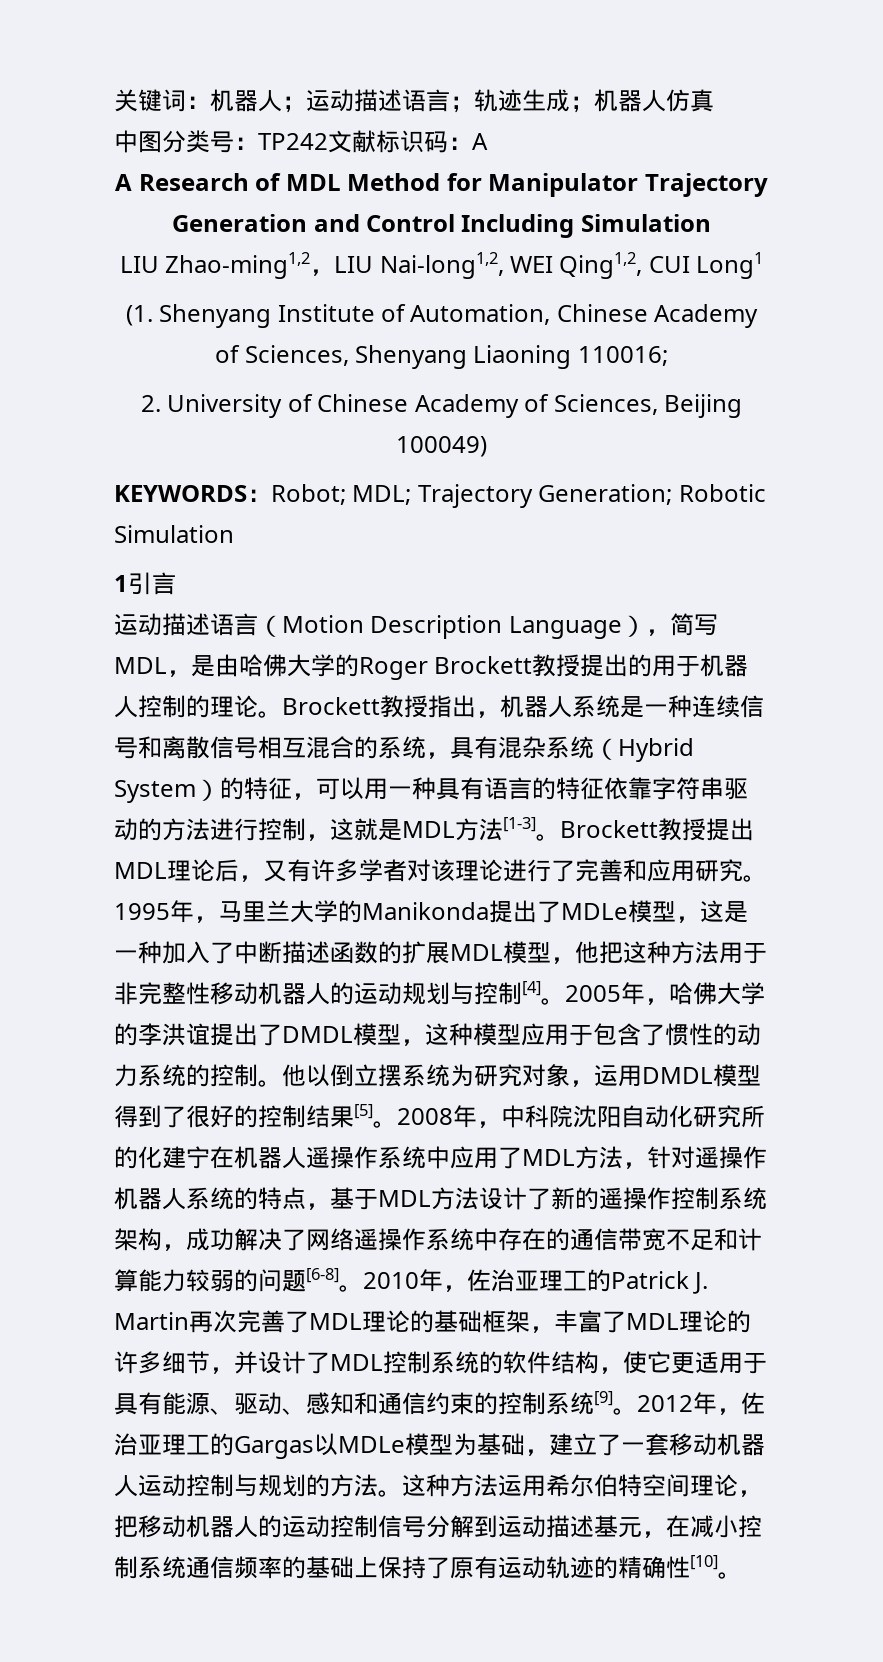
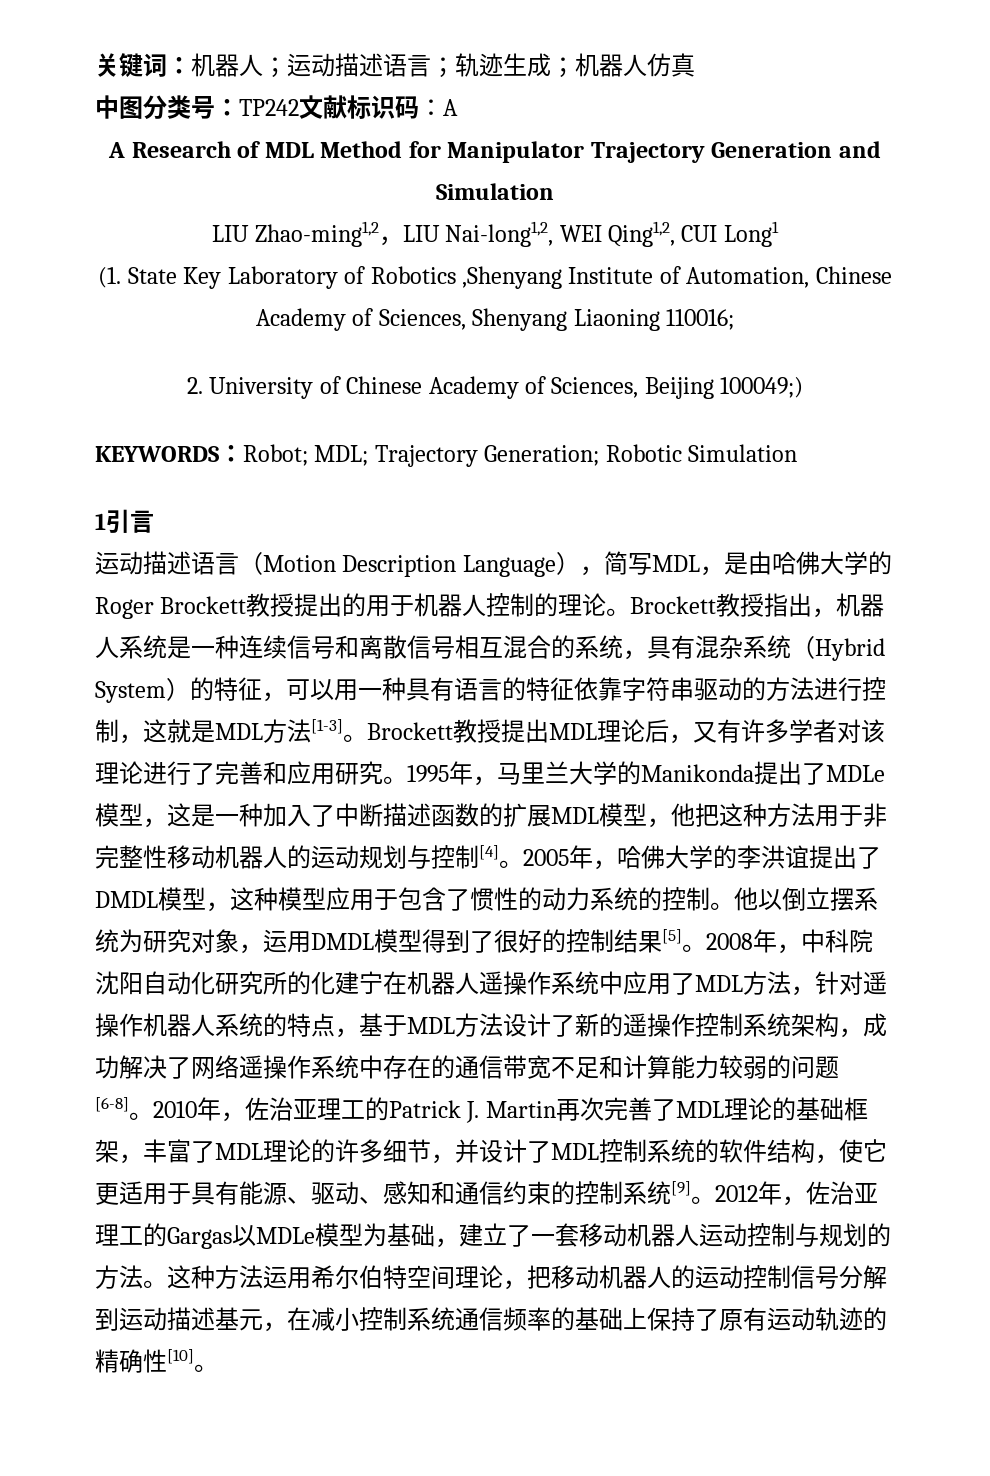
- A Research of MDL Method for Manipulator Trajectory Generation and Control Including Simulation
+ A Research of MDL Method for Manipulator Trajectory Generation and Simulation
- (1. Shenyang Institute of Automation, Chinese Academy of Sciences, Shenyang Liaoning 110016;
+ (1. State Key Laboratory of Robotics ,Shenyang Institute of Automation, Chinese Academy of Sciences, Shenyang Liaoning 110016;
- 2. University of Chinese Academy of Sciences, Beijing 100049)
+ 2. University of Chinese Academy of Sciences, Beijing 100049;)

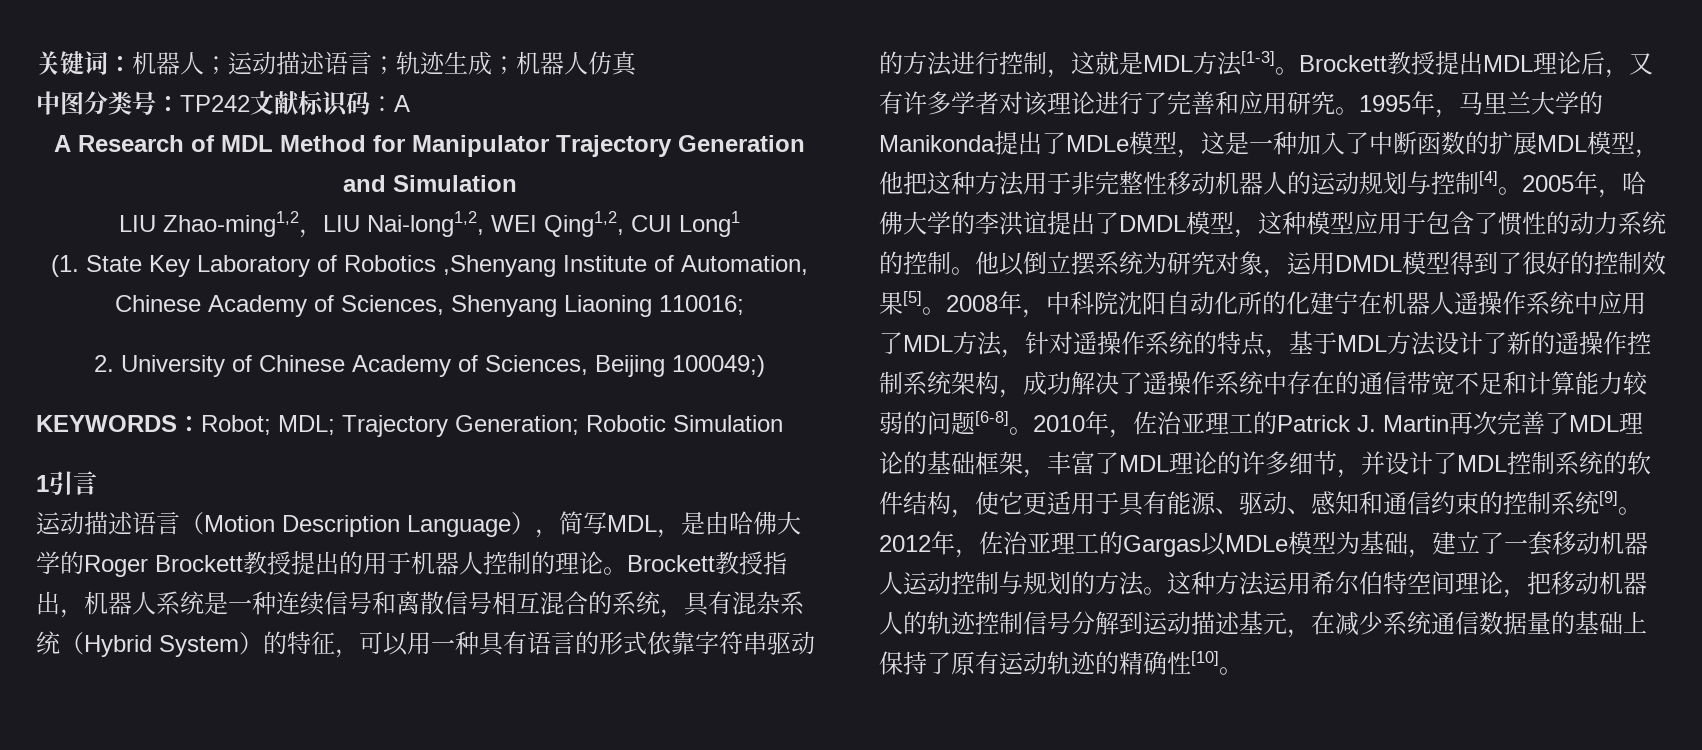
- Brockett教授指出，机器人系统是一种连续信号和离散信号相互混合的系统，具有混杂系统（Hybrid System）的特征，可以用一种具有语言的特征依靠字符串驱动的方法进行控制，这就是MDL方法[1-3]。
+ Brockett教授指出，机器人系统是一种连续信号和离散信号相互混合的系统，具有混杂系统（Hybrid System）的特征，可以用一种具有语言的形式依靠字符串驱动的方法进行控制，这就是MDL方法[1-3]。
- 1995年，马里兰大学的Manikonda提出了MDLe模型，这是一种加入了中断描述函数的扩展MDL模型，他把这种方法用于非完整性移动机器人的运动规划与控制[4]。
+ 1995年，马里兰大学的Manikonda提出了MDLe模型，这是一种加入了中断函数的扩展MDL模型，他把这种方法用于非完整性移动机器人的运动规划与控制[4]。
- 他以倒立摆系统为研究对象，运用DMDL模型得到了很好的控制结果[5]。
+ 他以倒立摆系统为研究对象，运用DMDL模型得到了很好的控制效果[5]。
- 2008年，中科院沈阳自动化研究所的化建宁在机器人遥操作系统中应用了MDL方法，针对遥操作机器人系统的特点，基于MDL方法设计了新的遥操作控制系统架构，成功解决了网络遥操作系统中存在的通信带宽不足和计算能力较弱的问题[6-8]。
+ 2008年，中科院沈阳自动化所的化建宁在机器人遥操作系统中应用了MDL方法，针对遥操作系统的特点，基于MDL方法设计了新的遥操作控制系统架构，成功解决了遥操作系统中存在的通信带宽不足和计算能力较弱的问题[6-8]。
- 这种方法运用希尔伯特空间理论，把移动机器人的运动控制信号分解到运动描述基元，在减小控制系统通信频率的基础上保持了原有运动轨迹的精确性[10]。
+ 这种方法运用希尔伯特空间理论，把移动机器人的轨迹控制信号分解到运动描述基元，在减少系统通信数据量的基础上保持了原有运动轨迹的精确性[10]。

